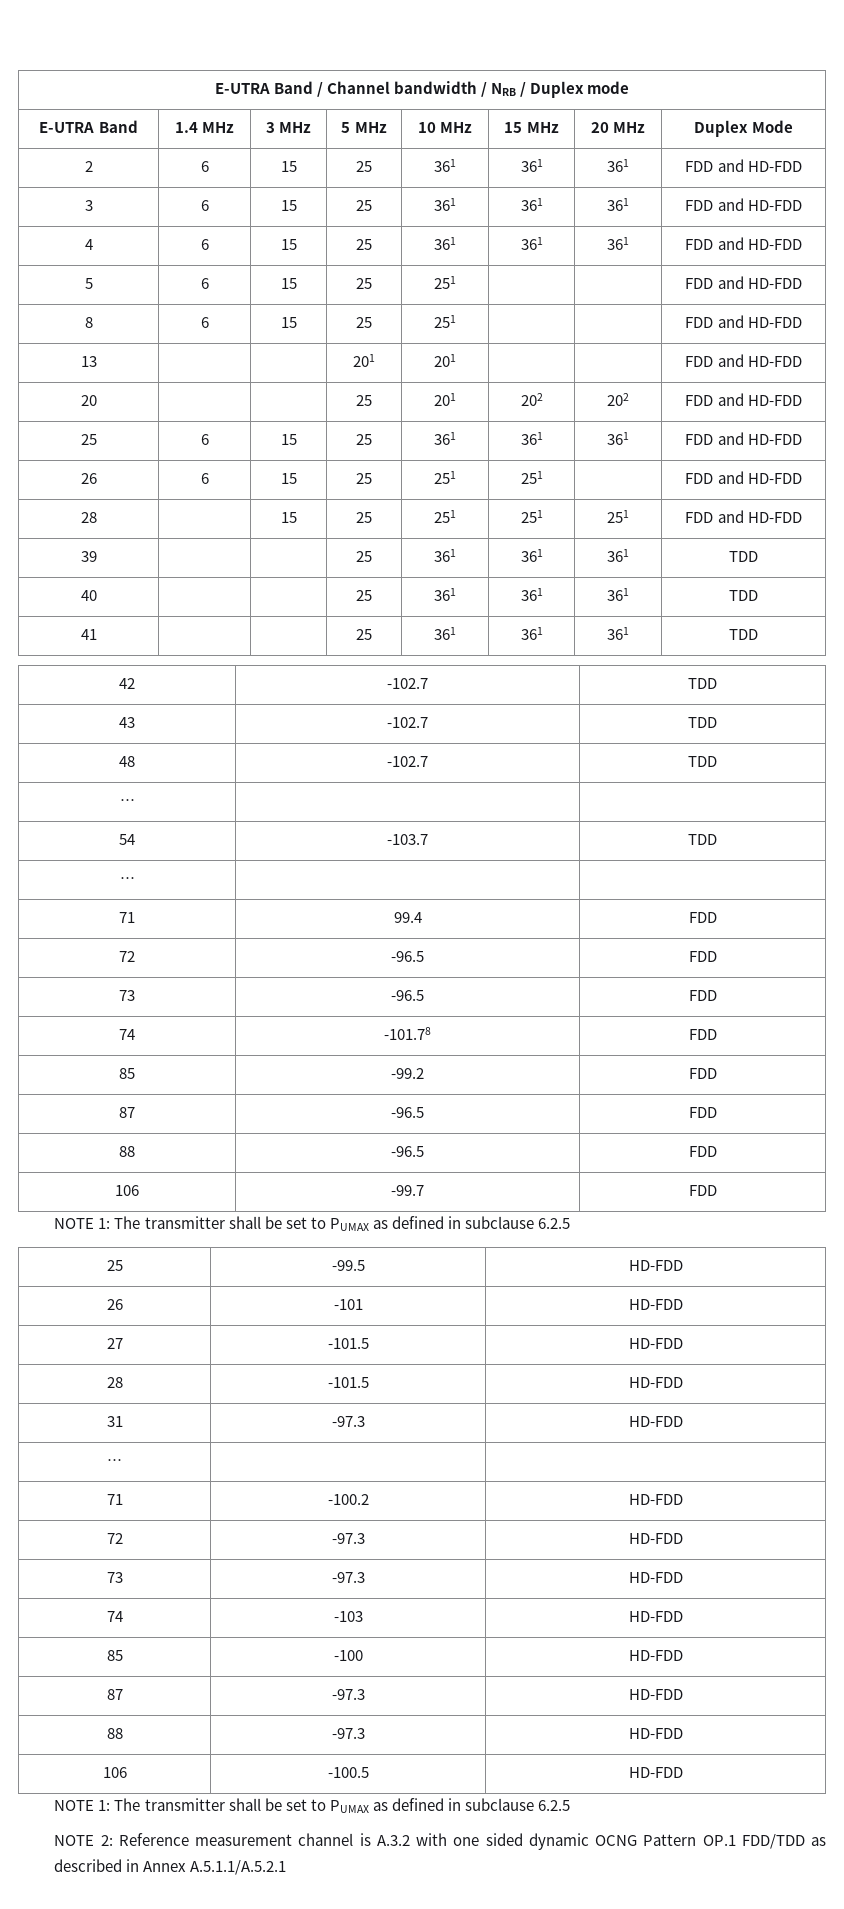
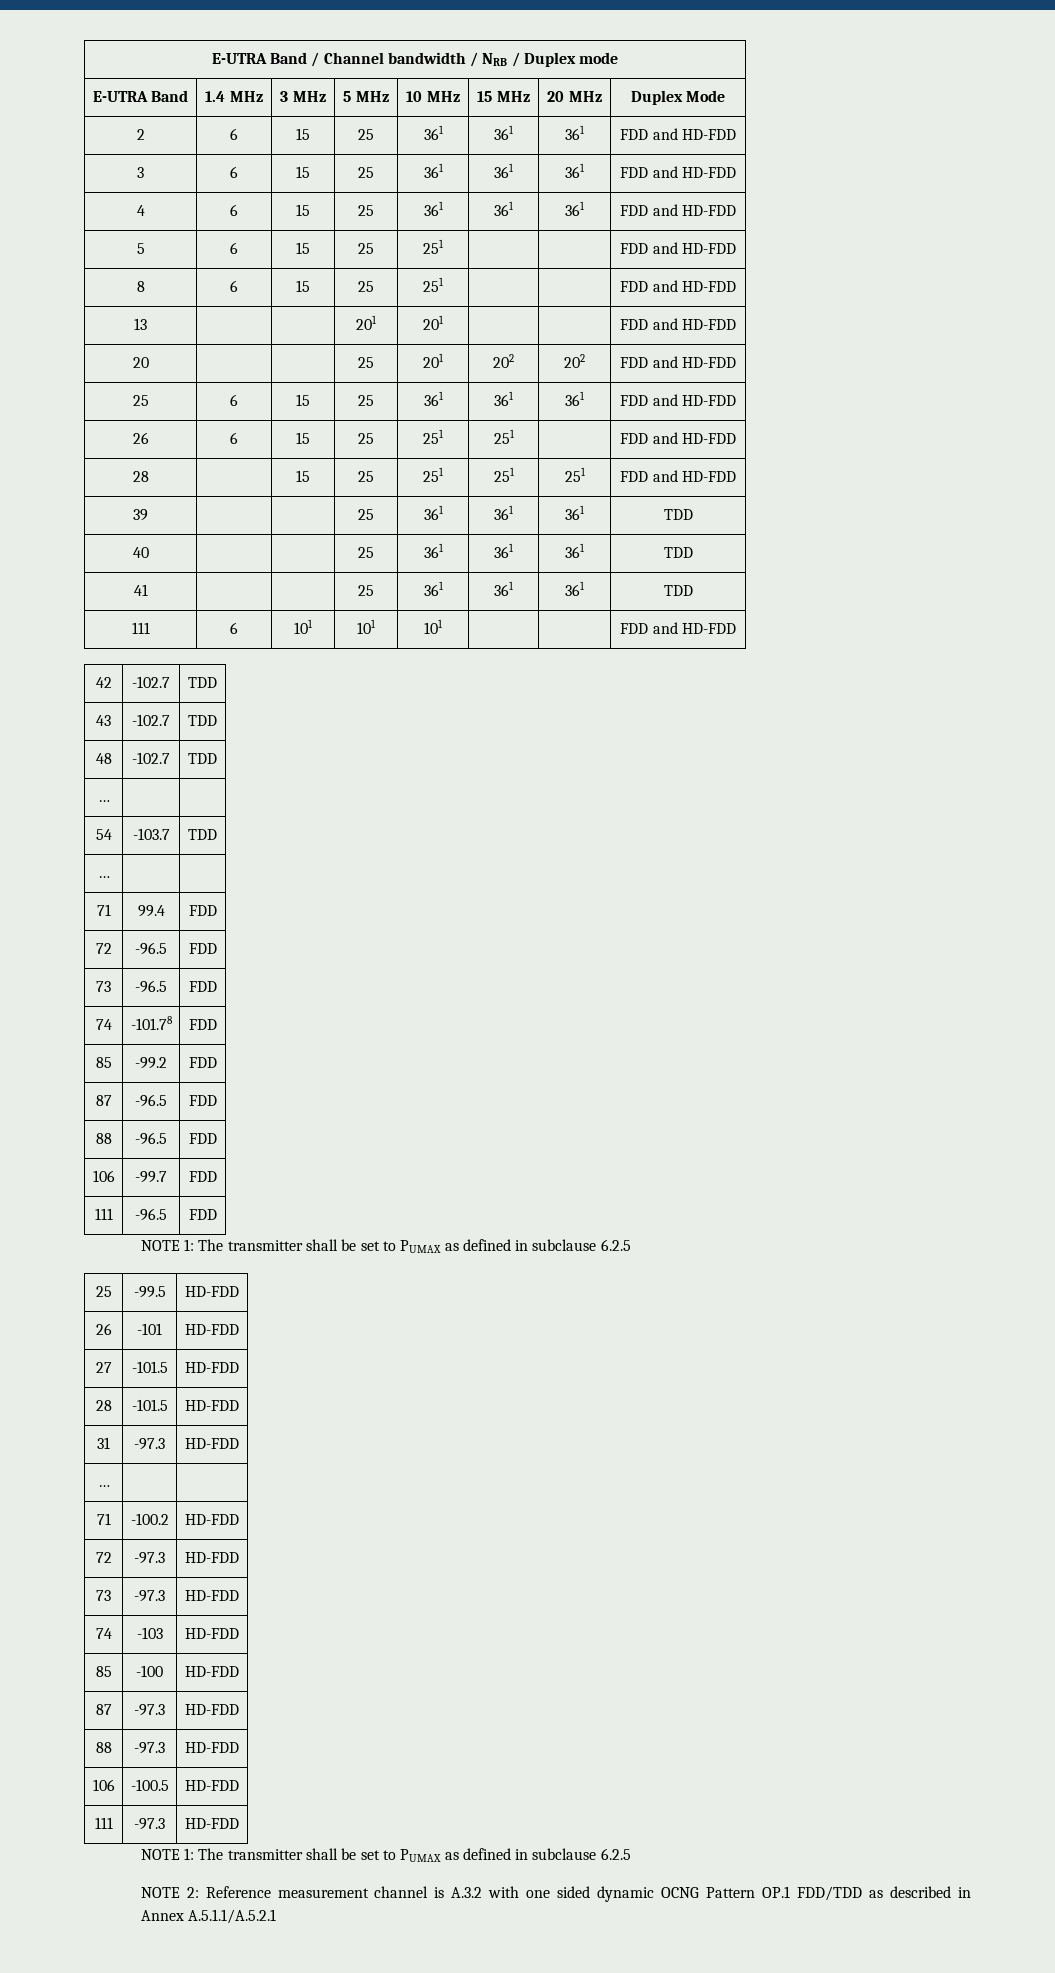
+ 111 | 6 | 101 | 101 | 101 | | | FDD and HD-FDD
+ 111 | -96.5 | FDD
+ 111 | -97.3 | HD-FDD

